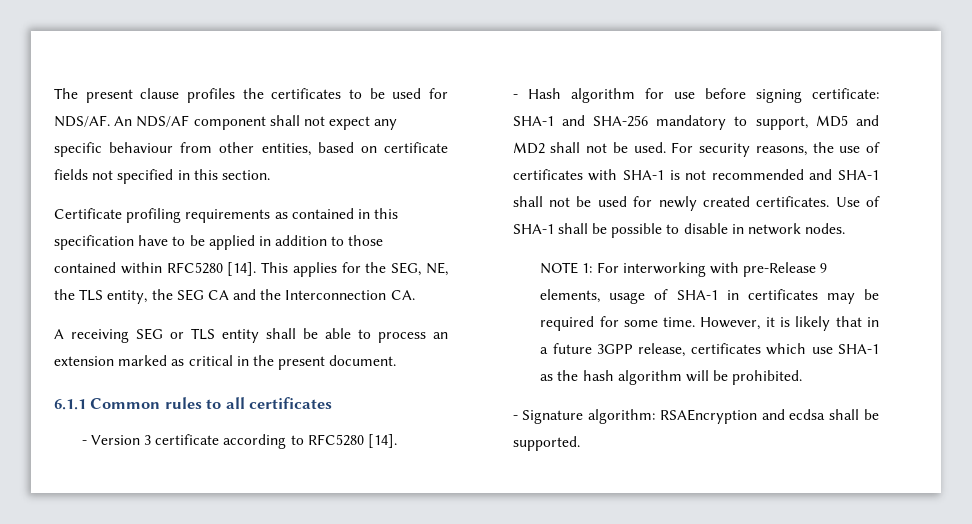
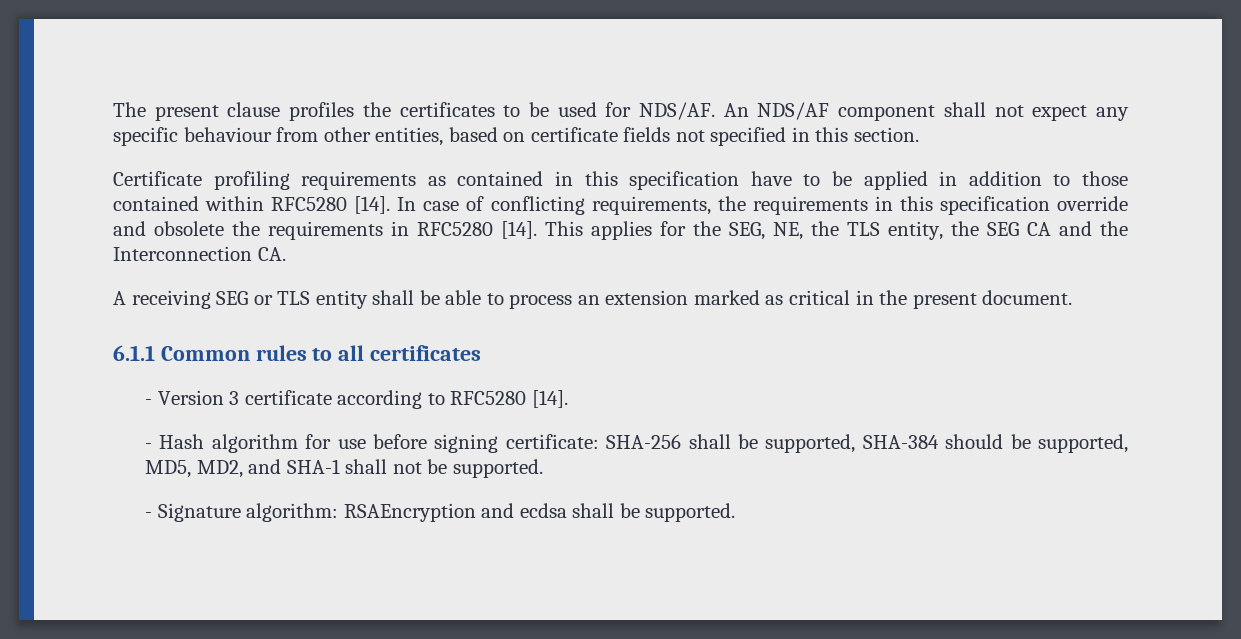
+ In case of conflicting requirements, the requirements in this specification override and obsolete the requirements in RFC5280 [14].
- - Hash algorithm for use before signing certificate: SHA-1 and SHA-256 mandatory to support, MD5 and MD2 shall not be used. For security reasons, the use of certificates with SHA-1 is not recommended and SHA-1 shall not be used for newly created certificates. Use of SHA-1 shall be possible to disable in network nodes.
- NOTE 1: For interworking with pre-Release 9 elements, usage of SHA-1 in certificates may be required for some time. However, it is likely that in a future 3GPP release, certificates which use SHA-1 as the hash algorithm will be prohibited.
+ - Hash algorithm for use before signing certificate: SHA-256 shall be supported, SHA-384 should be supported, MD5, MD2, and SHA-1 shall not be supported.

